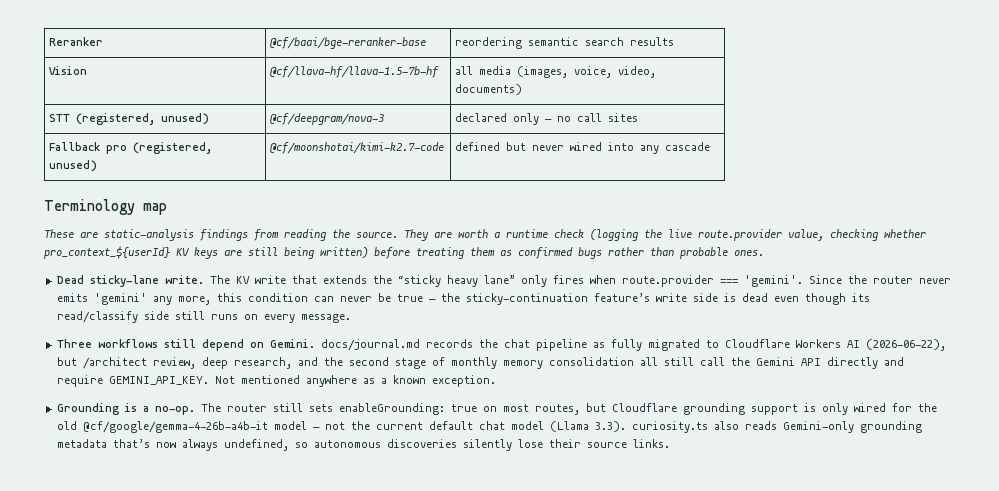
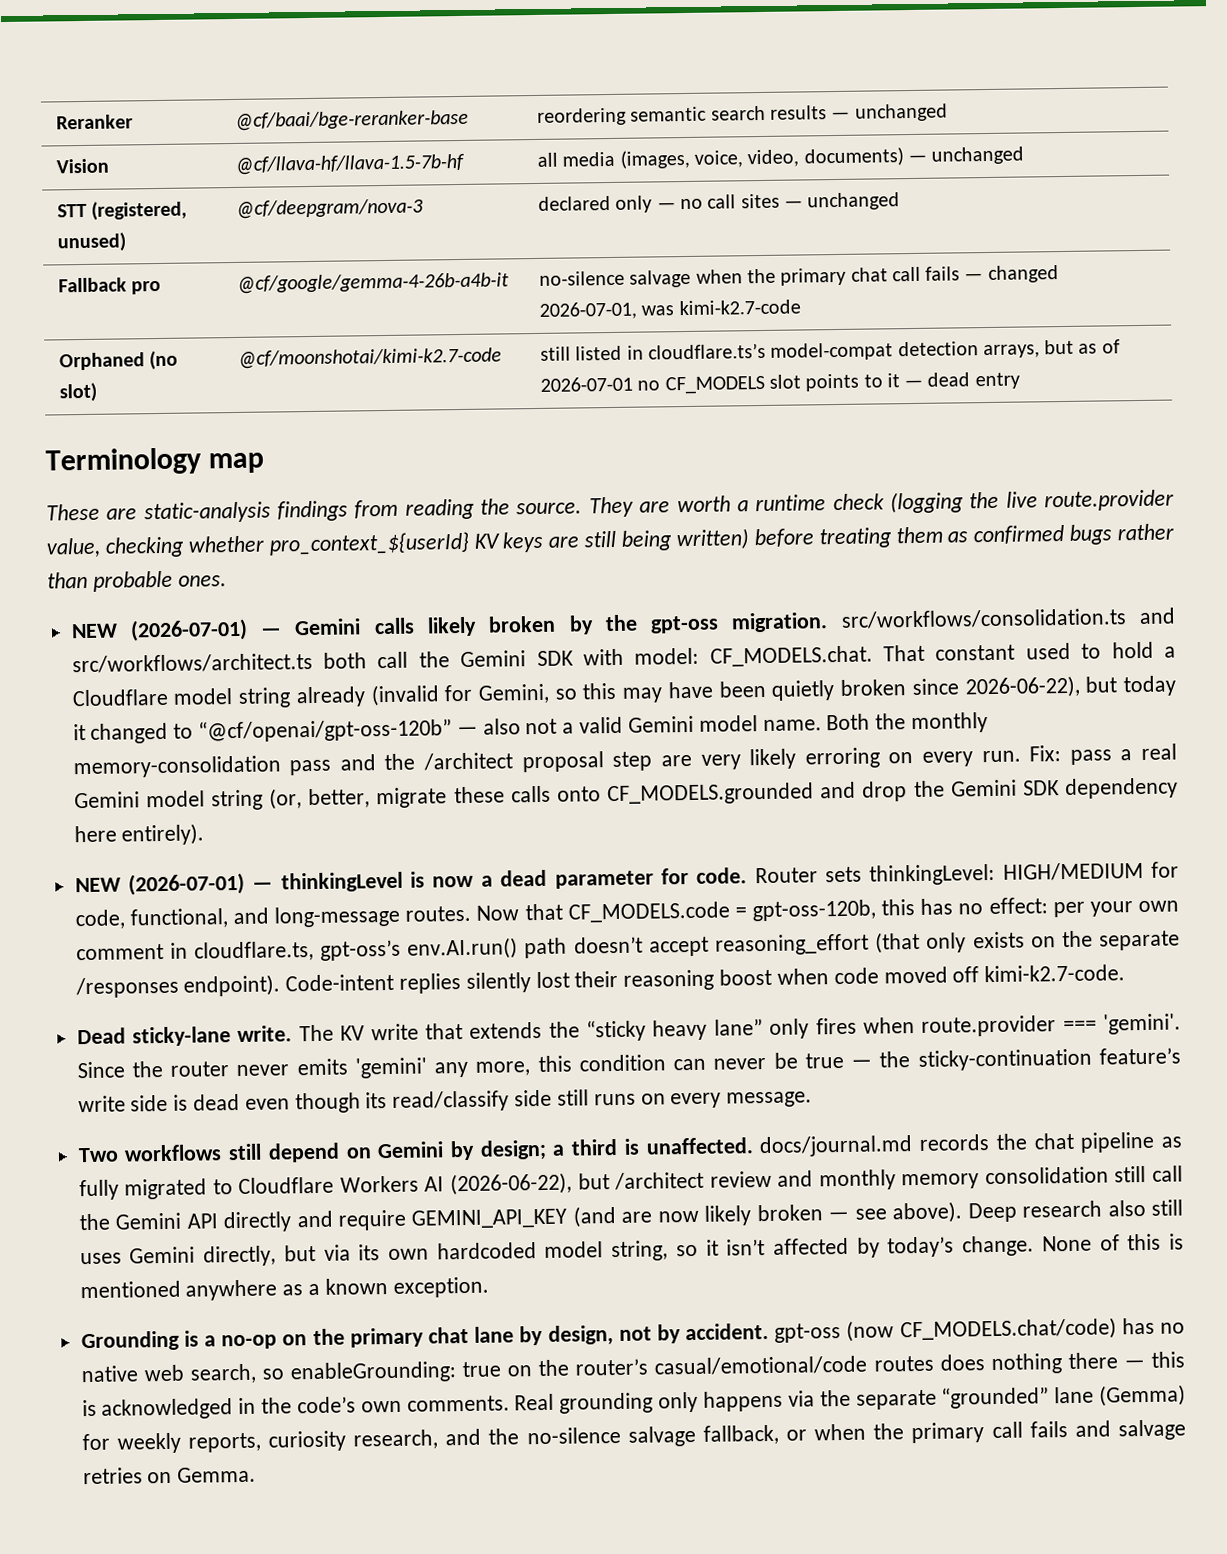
- Reranker | @cf/baai/bge-reranker-base | reordering semantic search results
+ Reranker | @cf/baai/bge-reranker-base | reordering semantic search results — unchanged
- Vision | @cf/llava-hf/llava-1.5-7b-hf | all media (images, voice, video, documents)
+ Vision | @cf/llava-hf/llava-1.5-7b-hf | all media (images, voice, video, documents) — unchanged
- STT (registered, unused) | @cf/deepgram/nova-3 | declared only — no call sites
+ STT (registered, unused) | @cf/deepgram/nova-3 | declared only — no call sites — unchanged
- Fallback pro (registered, unused) | @cf/moonshotai/kimi-k2.7-code | defined but never wired into any cascade
+ Fallback pro | @cf/google/gemma-4-26b-a4b-it | no-silence salvage when the primary chat call fails — changed 2026-07-01, was kimi-k2.7-code
+ Orphaned (no slot) | @cf/moonshotai/kimi-k2.7-code | still listed in cloudflare.ts’s model-compat detection arrays, but as of 2026-07-01 no CF_MODELS slot points to it — dead entry
+ NEW (2026-07-01) — Gemini calls likely broken by the gpt-oss migration. src/workflows/consolidation.ts and src/workflows/architect.ts both call the Gemini SDK with model: CF_MODELS.chat. That constant used to hold a Cloudflare model string already (invalid for Gemini, so this may have been quietly broken since 2026-06-22), but today it changed to “@cf/openai/gpt-oss-120b” — also not a valid Gemini model name. Both the monthly memory-consolidation pass and the /architect proposal step are very likely erroring on every run. Fix: pass a real Gemini model string (or, better, migrate these calls onto CF_MODELS.grounded and drop the Gemini SDK dependency here entirely).
+ NEW (2026-07-01) — thinkingLevel is now a dead parameter for code. Router sets thinkingLevel: HIGH/MEDIUM for code, functional, and long-message routes. Now that CF_MODELS.code = gpt-oss-120b, this has no effect: per your own comment in cloudflare.ts, gpt-oss’s env.AI.run() path doesn’t accept reasoning_effort (that only exists on the separate /responses endpoint). Code-intent replies silently lost their reasoning boost when code moved off kimi-k2.7-code.
- Three workflows still depend on Gemini. docs/journal.md records the chat pipeline as fully migrated to Cloudflare Workers AI (2026-06-22), but /architect review, deep research, and the second stage of monthly memory consolidation all still call the Gemini API directly and require GEMINI_API_KEY. Not mentioned anywhere as a known exception.
+ Two workflows still depend on Gemini by design; a third is unaffected. docs/journal.md records the chat pipeline as fully migrated to Cloudflare Workers AI (2026-06-22), but /architect review and monthly memory consolidation still call the Gemini API directly and require GEMINI_API_KEY (and are now likely broken — see above). Deep research also still uses Gemini directly, but via its own hardcoded model string, so it isn’t affected by today’s change. None of this is mentioned anywhere as a known exception.
- Grounding is a no-op. The router still sets enableGrounding: true on most routes, but Cloudflare grounding support is only wired for the old @cf/google/gemma-4-26b-a4b-it model — not the current default chat model (Llama 3.3). curiosity.ts also reads Gemini-only grounding metadata that’s now always undefined, so autonomous discoveries silently lose their source links.
+ Grounding is a no-op on the primary chat lane by design, not by accident. gpt-oss (now CF_MODELS.chat/code) has no native web search, so enableGrounding: true on the router’s casual/emotional/code routes does nothing there — this is acknowledged in the code’s own comments. Real grounding only happens via the separate “grounded” lane (Gemma) for weekly reports, curiosity research, and the no-silence salvage fallback, or when the primary call fails and salvage retries on Gemma.

